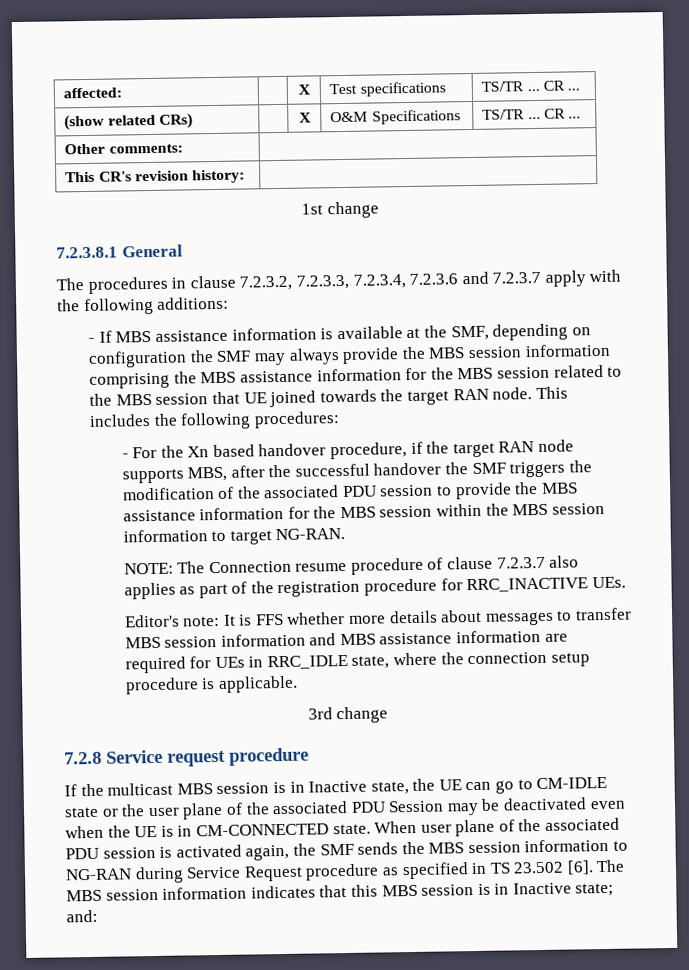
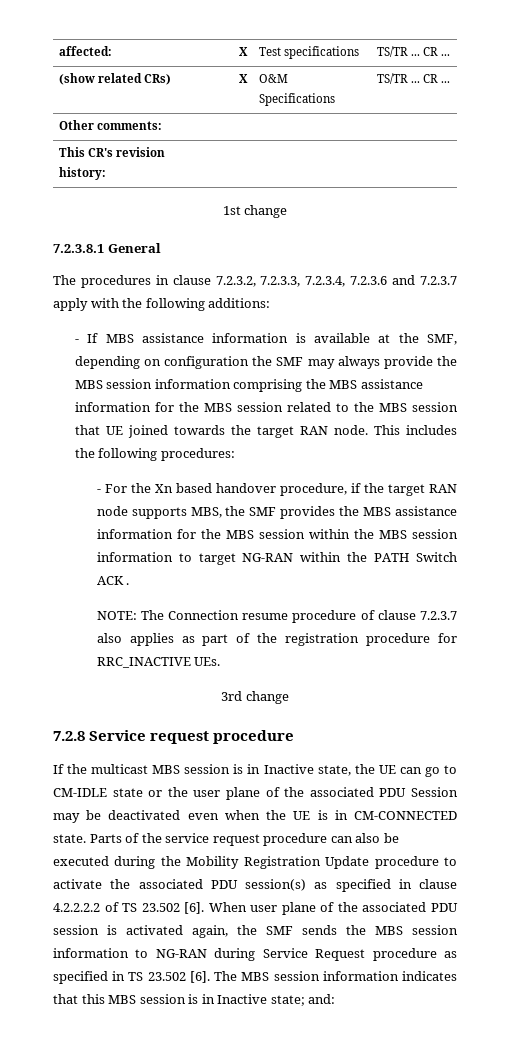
- - For the Xn based handover procedure, if the target RAN node supports MBS, after the successful handover the SMF triggers the modification of the associated PDU session to provide the MBS assistance information for the MBS session within the MBS session information to target NG-RAN.
+ - For the Xn based handover procedure, if the target RAN node supports MBS, the SMF provides the MBS assistance information for the MBS session within the MBS session information to target NG-RAN within the PATH Switch ACK .
- Editor's note: It is FFS whether more details about messages to transfer MBS session information and MBS assistance information are required for UEs in RRC_IDLE state, where the connection setup procedure is applicable.
+ Parts of the service request procedure can also be executed during the Mobility Registration Update procedure to activate the associated PDU session(s) as specified in clause 4.2.2.2.2 of TS 23.502 [6].

